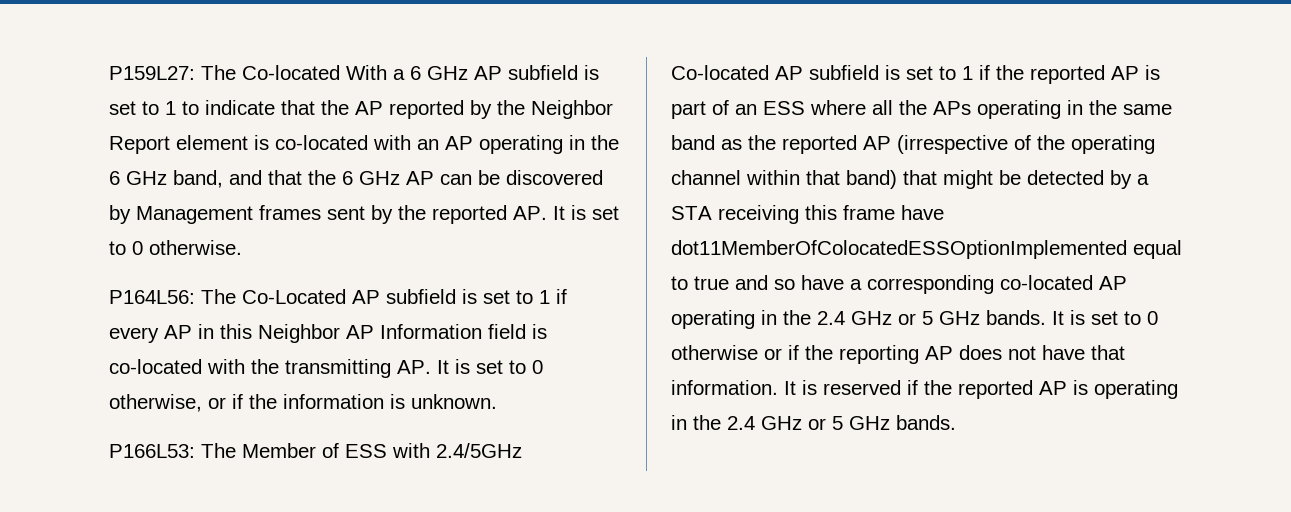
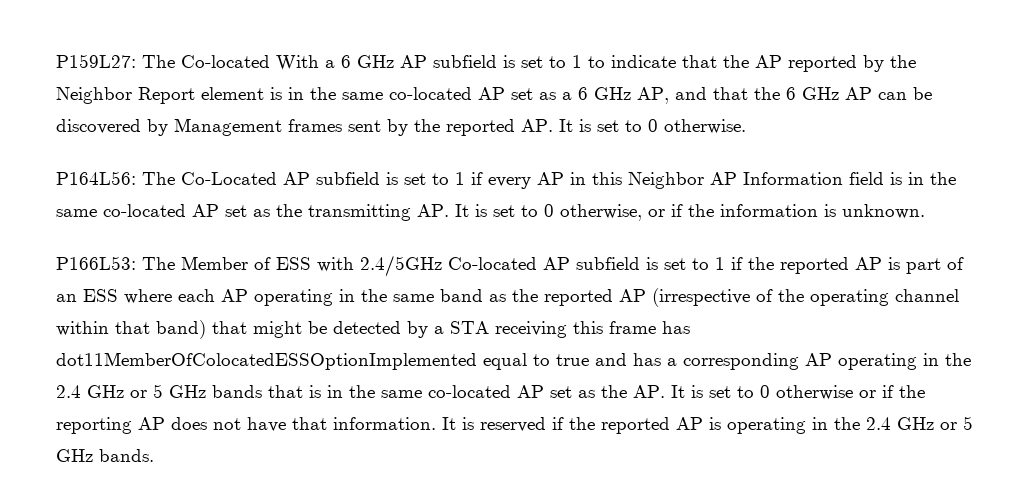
- P159L27: The Co-located With a 6 GHz AP subfield is set to 1 to indicate that the AP reported by the Neighbor Report element is co-located with an AP operating in the 6 GHz band, and that the 6 GHz AP can be discovered by Management frames sent by the reported AP. It is set to 0 otherwise.
+ P159L27: The Co-located With a 6 GHz AP subfield is set to 1 to indicate that the AP reported by the Neighbor Report element is in the same co-located AP set as a 6 GHz AP, and that the 6 GHz AP can be discovered by Management frames sent by the reported AP. It is set to 0 otherwise.
- P164L56: The Co-Located AP subfield is set to 1 if every AP in this Neighbor AP Information field is co-located with the transmitting AP. It is set to 0 otherwise, or if the information is unknown.
+ P164L56: The Co-Located AP subfield is set to 1 if every AP in this Neighbor AP Information field is in the same co-located AP set as the transmitting AP. It is set to 0 otherwise, or if the information is unknown.
- The Member of ESS with 2.4/5GHz Co-located AP subfield is set to 1 if the reported AP is part of an ESS where all the APs operating in the same band as the reported AP (irrespective of the operating channel within that band) that might be detected by a STA receiving this frame have dot11MemberOfColocatedESSOptionImplemented equal to true and so have a corresponding co-located AP operating in the 2.4 GHz or 5 GHz bands. It is set to 0 otherwise or if the reporting AP does not have that information.
+ The Member of ESS with 2.4/5GHz Co-located AP subfield is set to 1 if the reported AP is part of an ESS where each AP operating in the same band as the reported AP (irrespective of the operating channel within that band) that might be detected by a STA receiving this frame has dot11MemberOfColocatedESSOptionImplemented equal to true and has a corresponding AP operating in the 2.4 GHz or 5 GHz bands that is in the same co-located AP set as the AP. It is set to 0 otherwise or if the reporting AP does not have that information.

